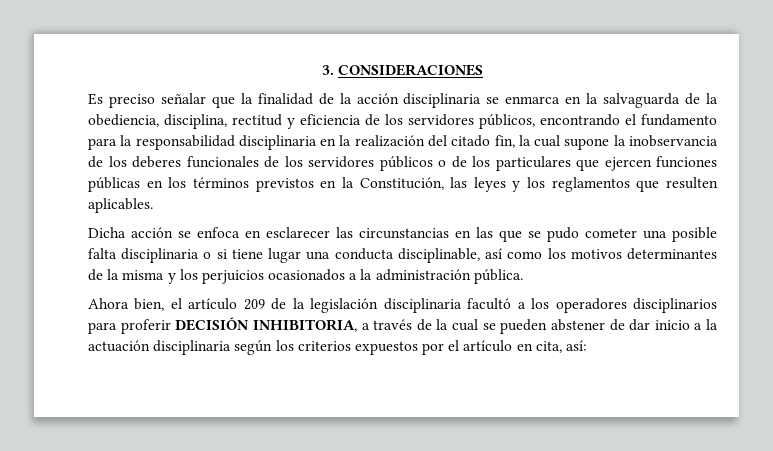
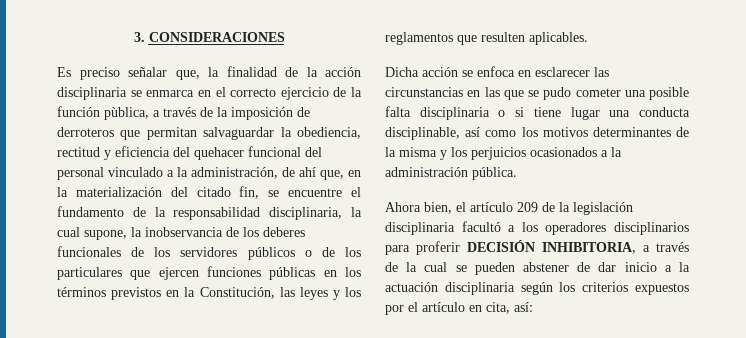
- Es preciso señalar que la finalidad de la acción disciplinaria se enmarca en la salvaguarda de la obediencia, disciplina, rectitud y eficiencia de los servidores públicos, encontrando el fundamento para la responsabilidad disciplinaria en la realización del citado fin, la cual supone la inobservancia de los deberes funcionales de los servidores públicos o de los particulares que ejercen funciones públicas en los términos previstos en la Constitución, las leyes y los reglamentos que resulten aplicables.
+ Es preciso señalar que, la finalidad de la acción disciplinaria se enmarca en el correcto ejercicio de la función pùblica, a través de la imposición de derroteros que permitan salvaguardar la obediencia, rectitud y eficiencia del quehacer funcional del personal vinculado a la administración, de ahí que, en la materialización del citado fin, se encuentre el fundamento de la responsabilidad disciplinaria, la cual supone, la inobservancia de los deberes funcionales de los servidores públicos o de los particulares que ejercen funciones públicas en los términos previstos en la Constitución, las leyes y los reglamentos que resulten aplicables.

